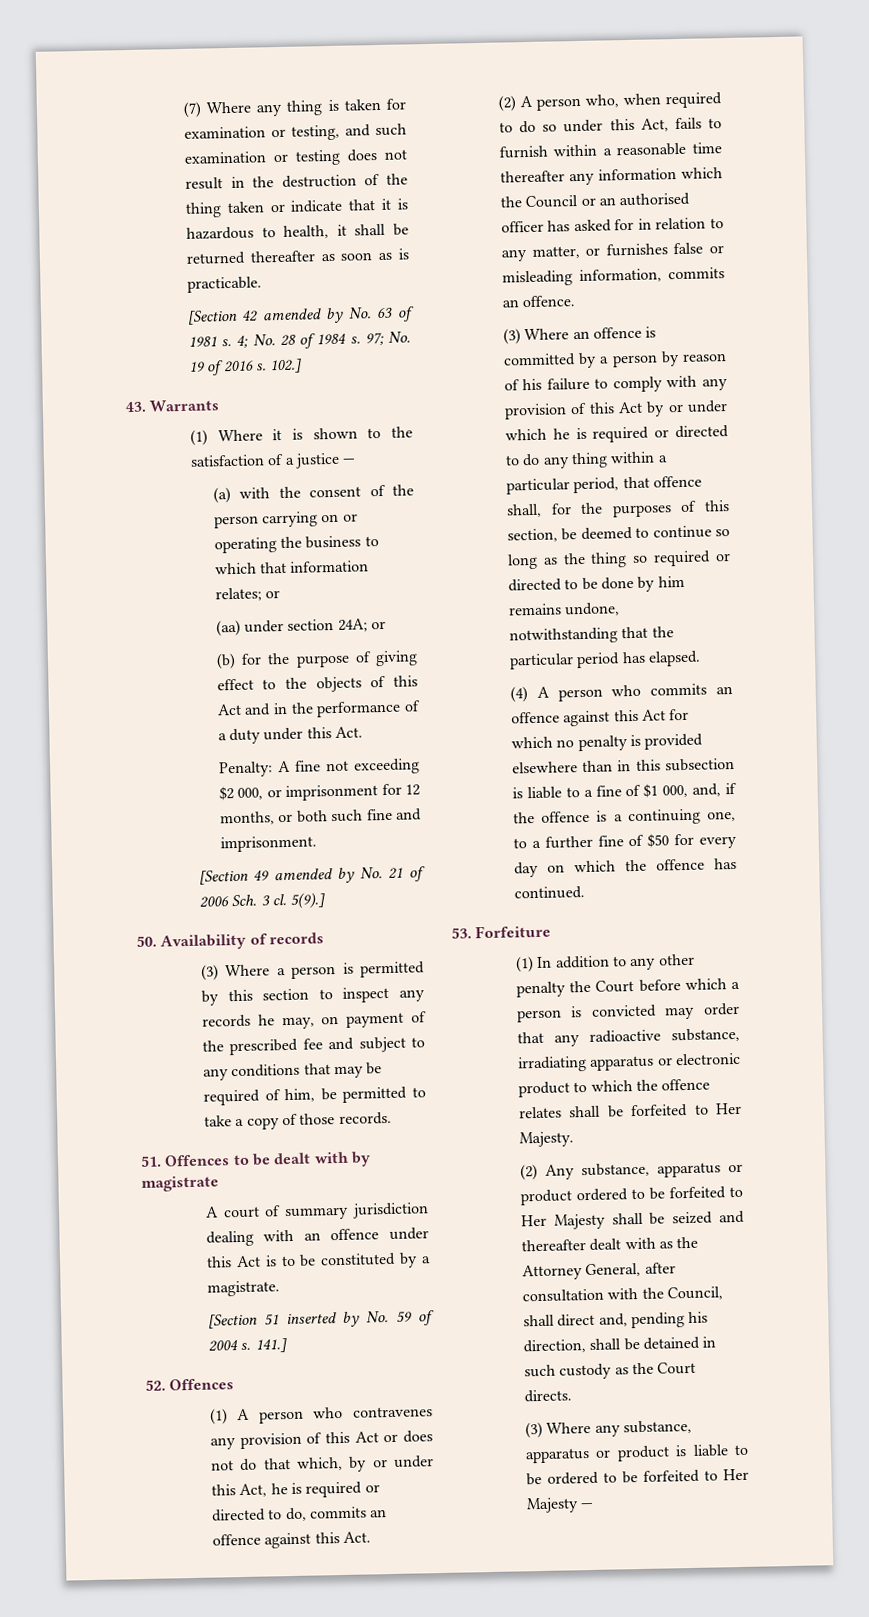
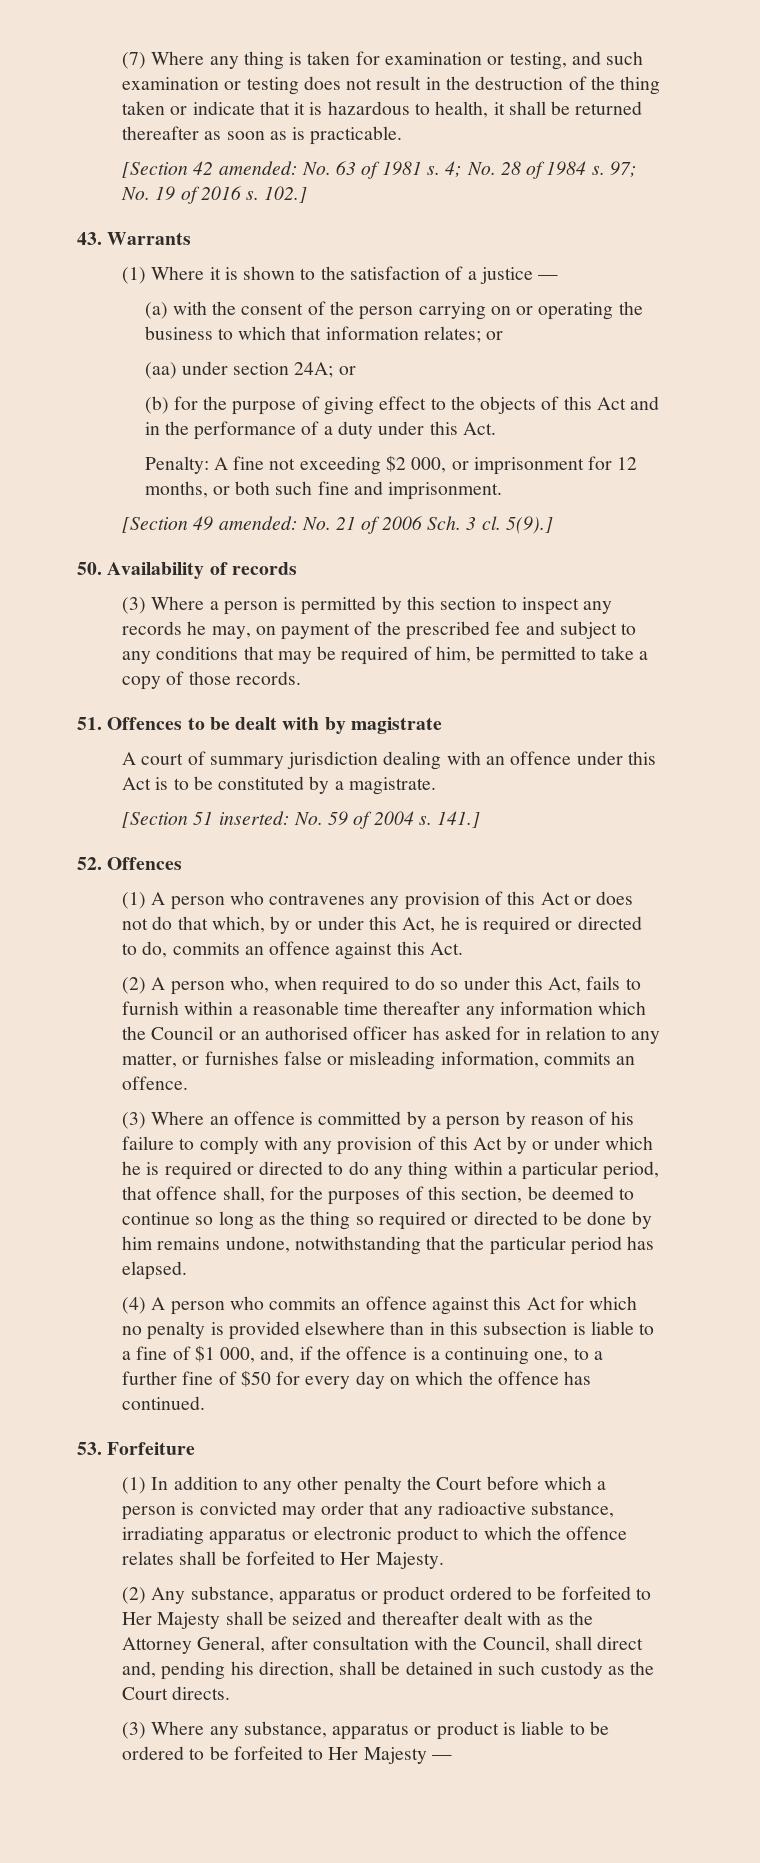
- [Section 42 amended by No. 63 of 1981 s.
+ [Section 42 amended: No. 63 of 1981 s.
- [Section 49 amended by No. 21 of 2006 Sch. 3 cl.
+ [Section 49 amended: No. 21 of 2006 Sch. 3 cl.
- [Section 51 inserted by No. 59 of 2004 s.
+ [Section 51 inserted: No. 59 of 2004 s.

